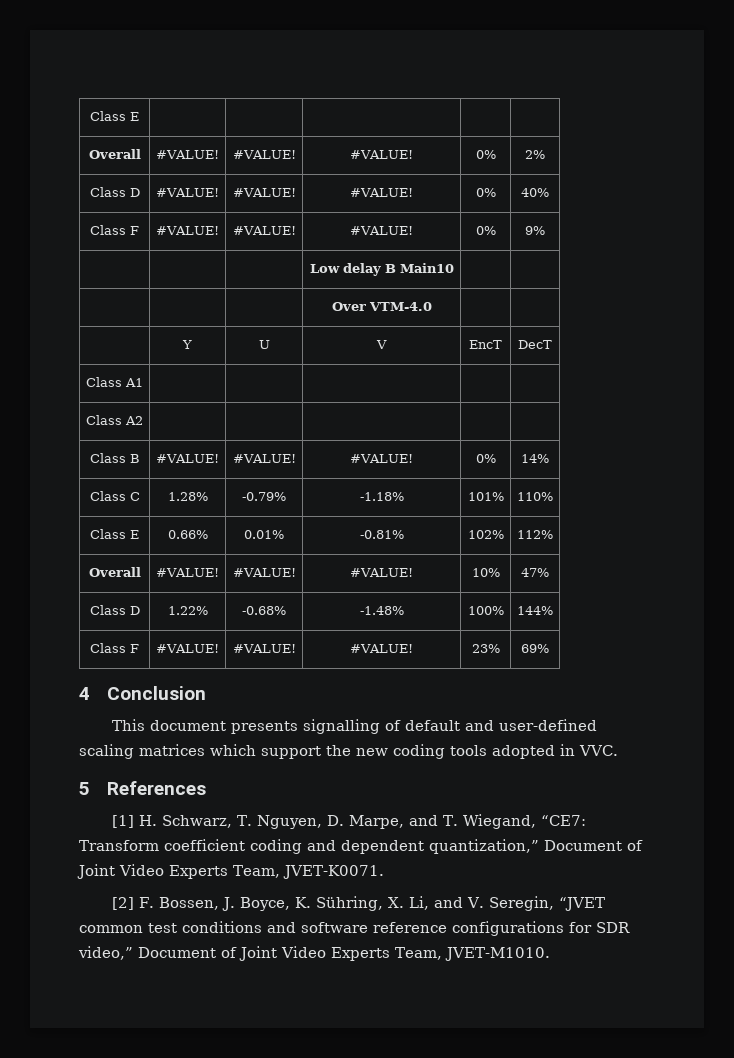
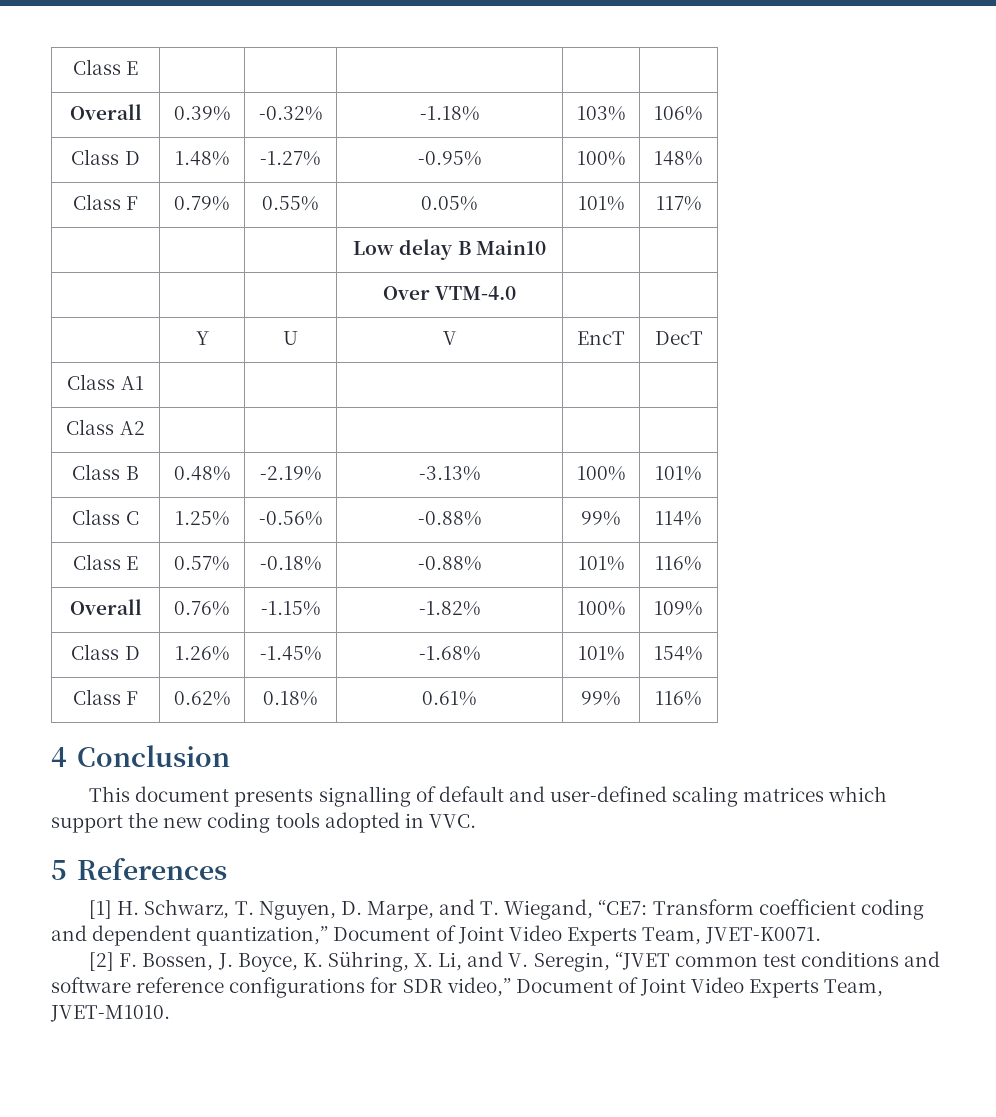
- Overall | #VALUE! | #VALUE! | #VALUE! | 0% | 2%
- Class D | #VALUE! | #VALUE! | #VALUE! | 0% | 40%
- Class F | #VALUE! | #VALUE! | #VALUE! | 0% | 9%
+ Overall | 0.39% | -0.32% | -1.18% | 103% | 106%
+ Class D | 1.48% | -1.27% | -0.95% | 100% | 148%
+ Class F | 0.79% | 0.55% | 0.05% | 101% | 117%
- Class B | #VALUE! | #VALUE! | #VALUE! | 0% | 14%
- Class C | 1.28% | -0.79% | -1.18% | 101% | 110%
- Class E | 0.66% | 0.01% | -0.81% | 102% | 112%
- Overall | #VALUE! | #VALUE! | #VALUE! | 10% | 47%
- Class D | 1.22% | -0.68% | -1.48% | 100% | 144%
- Class F | #VALUE! | #VALUE! | #VALUE! | 23% | 69%
+ Class B | 0.48% | -2.19% | -3.13% | 100% | 101%
+ Class C | 1.25% | -0.56% | -0.88% | 99% | 114%
+ Class E | 0.57% | -0.18% | -0.88% | 101% | 116%
+ Overall | 0.76% | -1.15% | -1.82% | 100% | 109%
+ Class D | 1.26% | -1.45% | -1.68% | 101% | 154%
+ Class F | 0.62% | 0.18% | 0.61% | 99% | 116%

